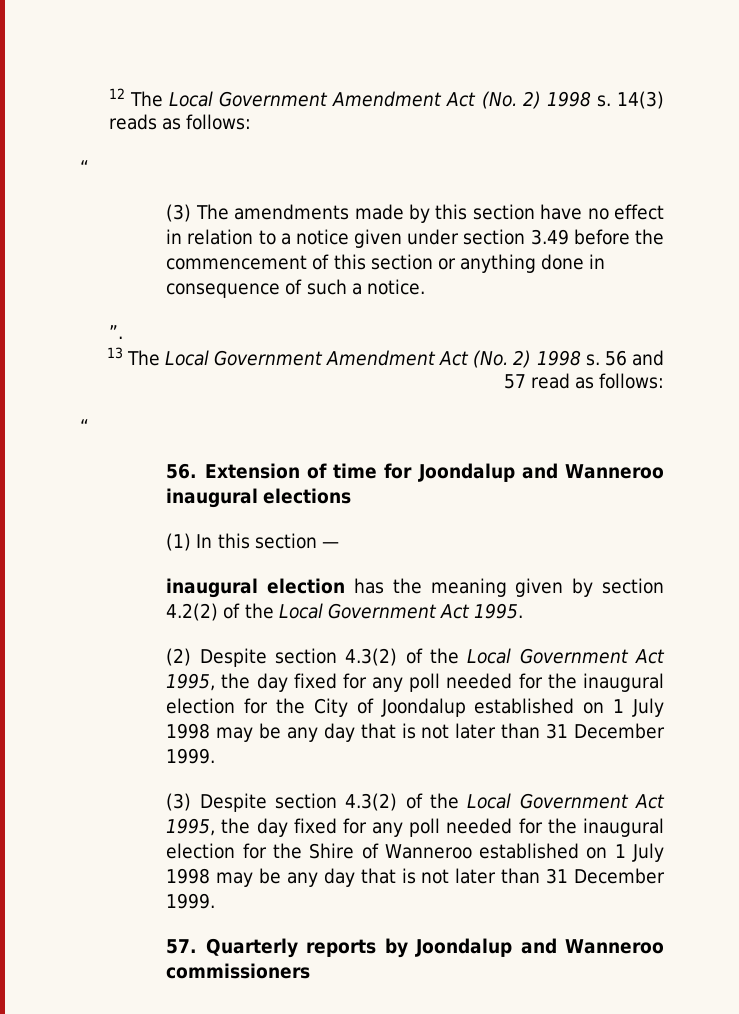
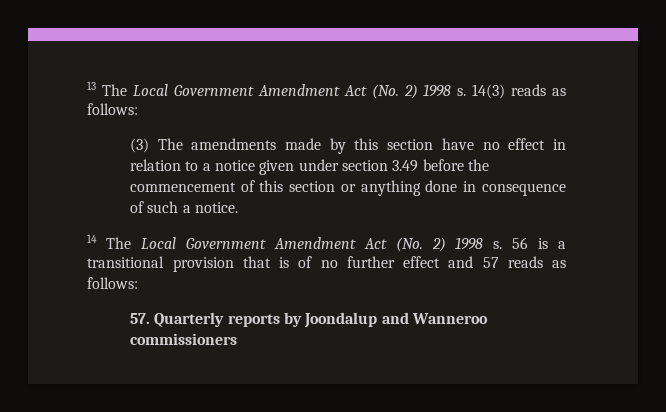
- 12 The Local Government Amendment Act (No. 2) 1998 s.
+ 13 The Local Government Amendment Act (No. 2) 1998 s.
  14(3) reads as follows:
- “
- ”.
- 13 The Local Government Amendment Act (No. 2) 1998 s.
+ 14 The Local Government Amendment Act (No. 2) 1998 s.
- 56 and 57 read as follows:
- “
- 56. Extension of time for Joondalup and Wanneroo inaugural elections
- (1) In this section —
- inaugural election has the meaning given by section 4.2(2) of the Local Government Act 1995.
- (2) Despite section 4.3(2) of the Local Government Act 1995, the day fixed for any poll needed for the inaugural election for the City of Joondalup established on 1 July 1998 may be any day that is not later than 31 December 1999.
- (3) Despite section 4.3(2) of the Local Government Act 1995, the day fixed for any poll needed for the inaugural election for the Shire of Wanneroo established on 1 July 1998 may be any day that is not later than 31 December 1999.
+ 56 is a transitional provision that is of no further effect and 57 reads as follows:

